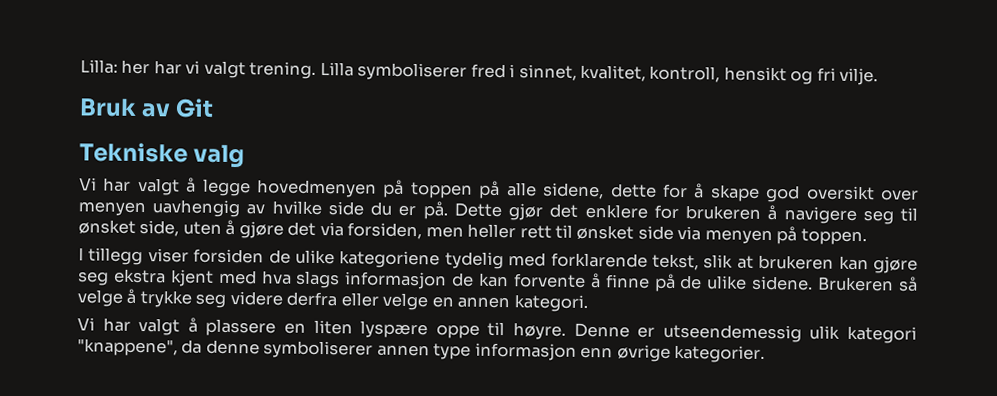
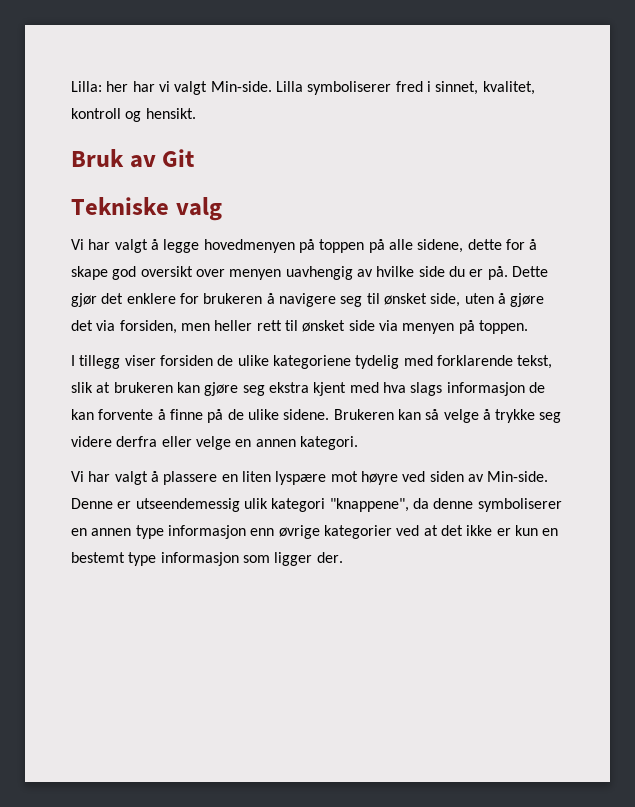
- Lilla: her har vi valgt trening.
+ Lilla: her har vi valgt Min-side.
- Lilla symboliserer fred i sinnet, kvalitet, kontroll, hensikt og fri vilje.
+ Lilla symboliserer fred i sinnet, kvalitet, kontroll og hensikt.
- Brukeren så velge å trykke seg videre derfra eller velge en annen kategori.
+ Brukeren kan så velge å trykke seg videre derfra eller velge en annen kategori.
- Vi har valgt å plassere en liten lyspære oppe til høyre.
+ Vi har valgt å plassere en liten lyspære mot høyre ved siden av Min-side.
- Denne er utseendemessig ulik kategori "knappene", da denne symboliserer annen type informasjon enn øvrige kategorier.
+ Denne er utseendemessig ulik kategori "knappene", da denne symboliserer en annen type informasjon enn øvrige kategorier ved at det ikke er kun en bestemt type informasjon som ligger der.

